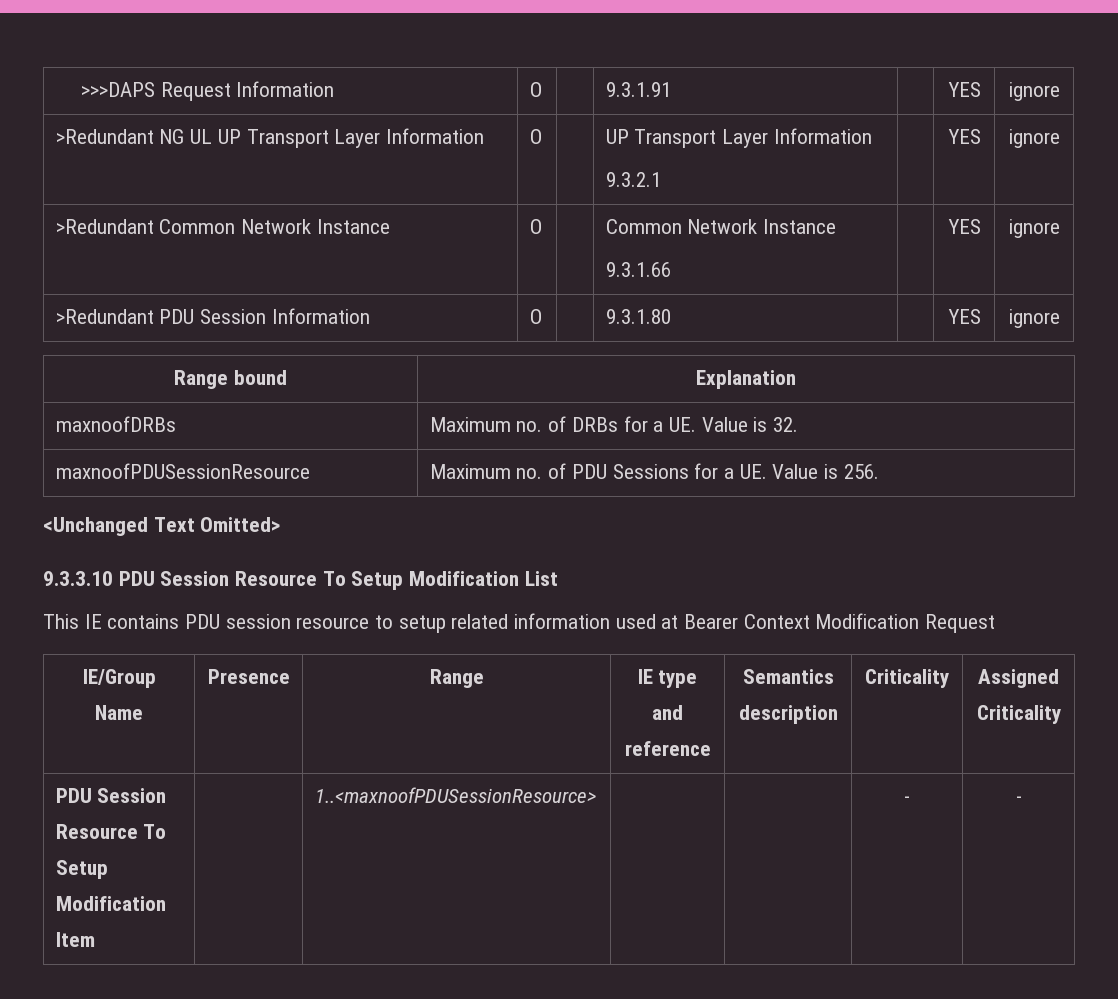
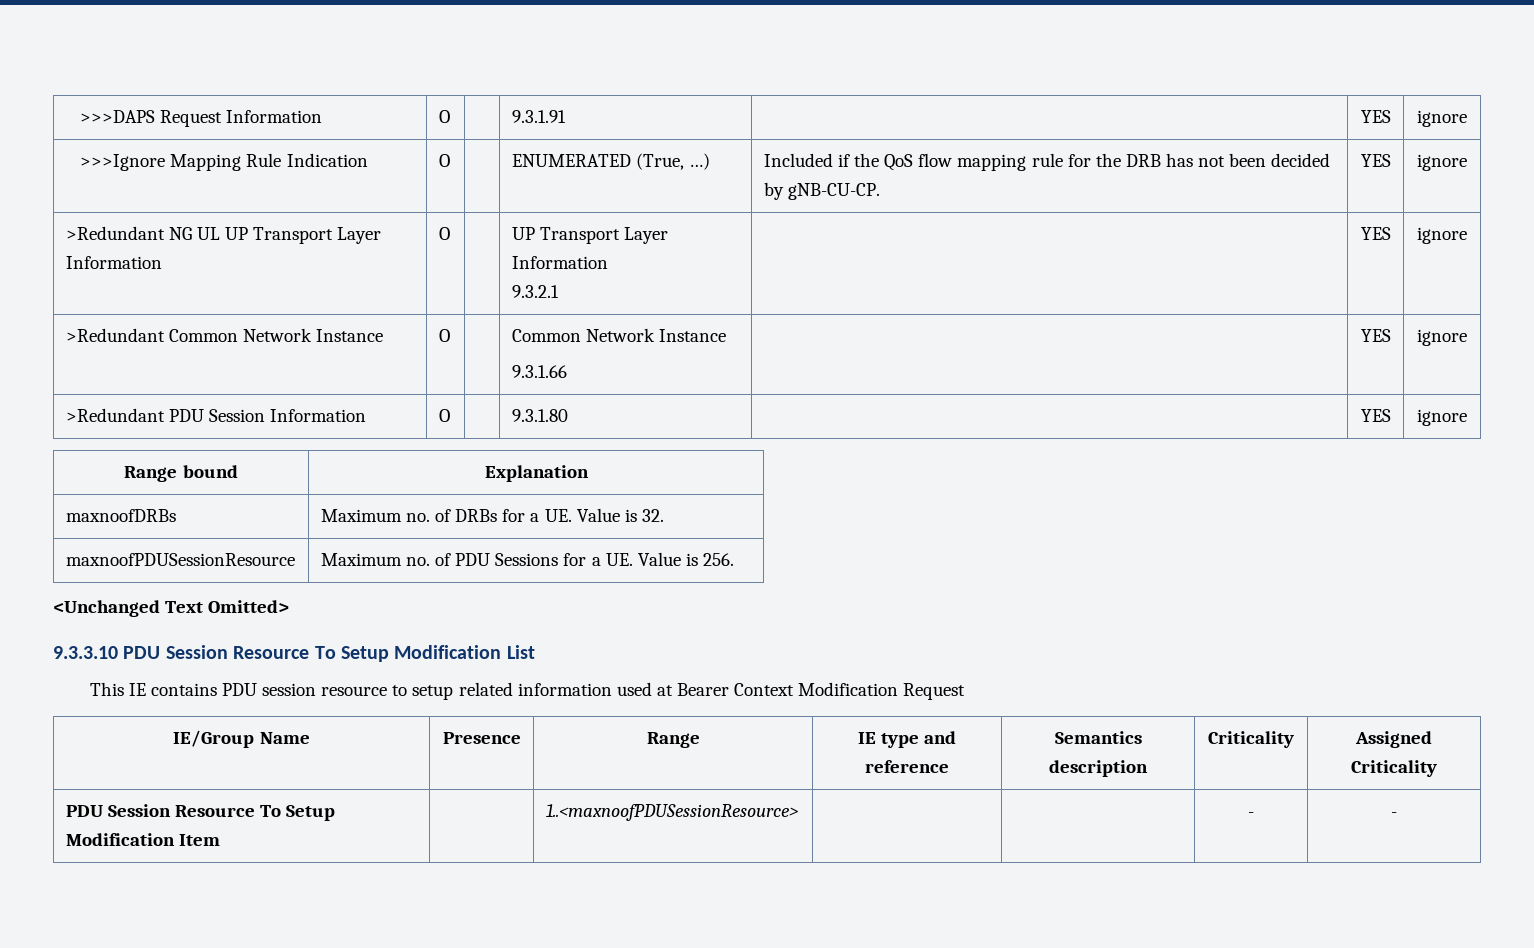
+ >>>Ignore Mapping Rule Indication | O | | ENUMERATED (True, …) | Included if the QoS flow mapping rule for the DRB has not been decided by gNB-CU-CP. | YES | ignore

